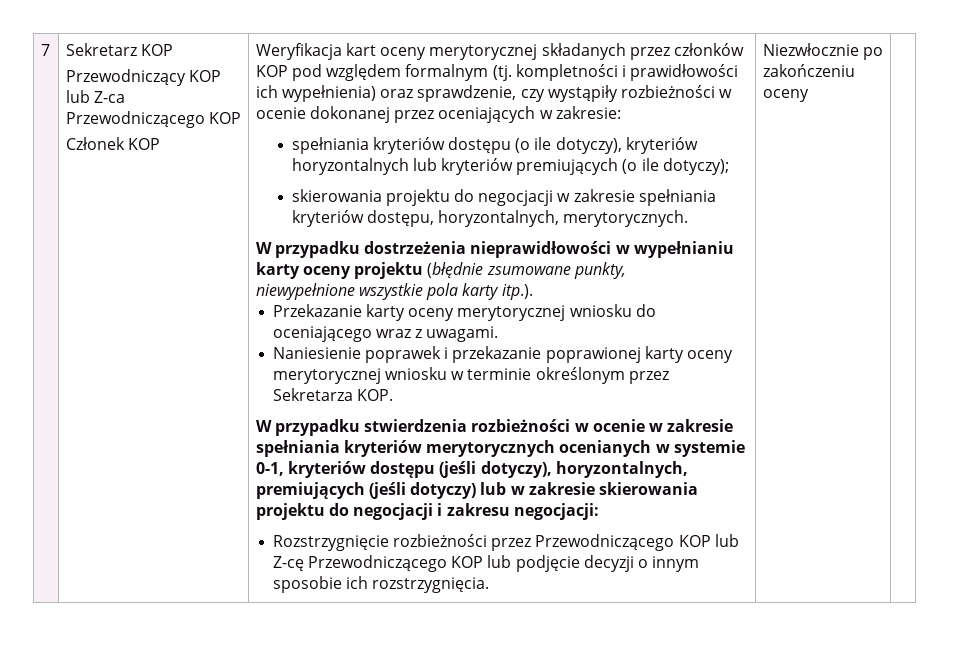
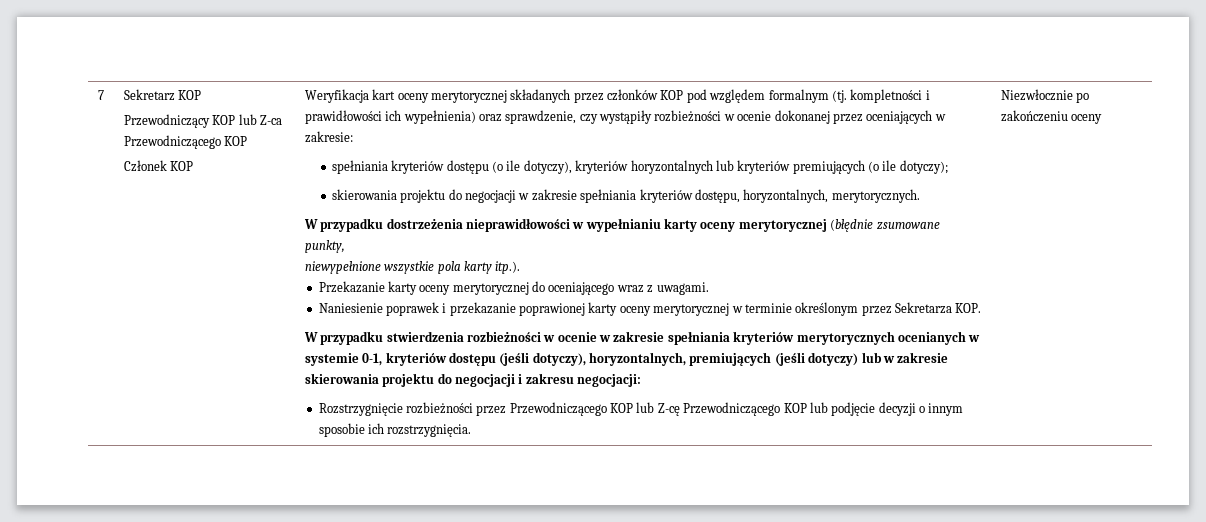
- W przypadku dostrzeżenia nieprawidłowości w wypełnianiu karty oceny projektu (błędnie zsumowane punkty,
+ W przypadku dostrzeżenia nieprawidłowości w wypełnianiu karty oceny merytorycznej (błędnie zsumowane punkty,
- Przekazanie karty oceny merytorycznej wniosku do oceniającego wraz z uwagami.
+ Przekazanie karty oceny merytorycznej do oceniającego wraz z uwagami.
- Naniesienie poprawek i przekazanie poprawionej karty oceny merytorycznej wniosku w terminie określonym przez Sekretarza KOP.
+ Naniesienie poprawek i przekazanie poprawionej karty oceny merytorycznej w terminie określonym przez Sekretarza KOP.

